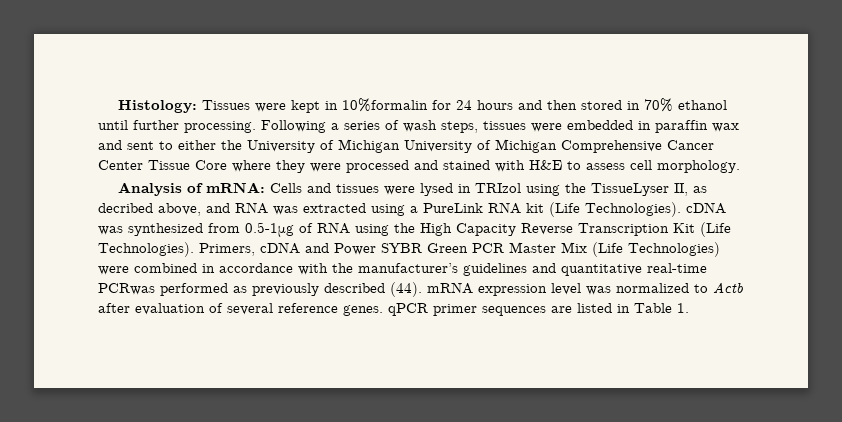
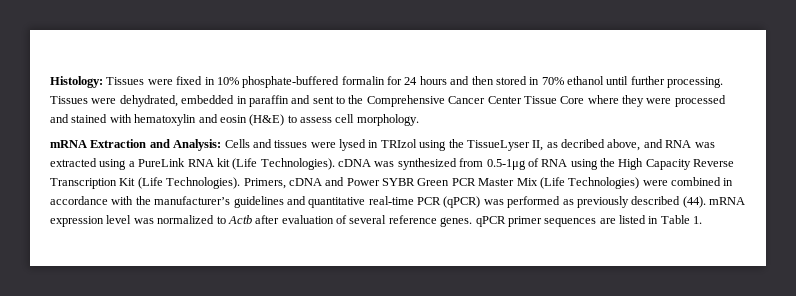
- Histology: Tissues were kept in 10%formalin for 24 hours and then stored in 70% ethanol until further processing.
+ Histology: Tissues were fixed in 10% phosphate-buffered formalin for 24 hours and then stored in 70% ethanol until further processing.
- Following a series of wash steps, tissues were embedded in paraffin wax and sent to either the University of Michigan University of Michigan Comprehensive Cancer Center Tissue Core where they were processed and stained with H&E to assess cell morphology.
+ Tissues were dehydrated, embedded in paraffin and sent to the Comprehensive Cancer Center Tissue Core where they were processed and stained with hematoxylin and eosin (H&E) to assess cell morphology.
- Analysis of mRNA: Cells and tissues were lysed in TRIzol using the TissueLyser II, as decribed above, and RNA was extracted using a PureLink RNA kit (Life Technologies). cDNA was synthesized from 0.5-1μg of RNA using the High Capacity Reverse Transcription Kit (Life Technologies).
+ mRNA Extraction and Analysis: Cells and tissues were lysed in TRIzol using the TissueLyser II, as decribed above, and RNA was extracted using a PureLink RNA kit (Life Technologies). cDNA was synthesized from 0.5-1μg of RNA using the High Capacity Reverse Transcription Kit (Life Technologies).
- Primers, cDNA and Power SYBR Green PCR Master Mix (Life Technologies) were combined in accordance with the manufacturer’s guidelines and quantitative real-time PCRwas performed as previously described (44). mRNA expression level was normalized to Actb after evaluation of several reference genes. qPCR primer sequences are listed in Table 1.
+ Primers, cDNA and Power SYBR Green PCR Master Mix (Life Technologies) were combined in accordance with the manufacturer’s guidelines and quantitative real-time PCR (qPCR) was performed as previously described (44). mRNA expression level was normalized to Actb after evaluation of several reference genes. qPCR primer sequences are listed in Table 1.

